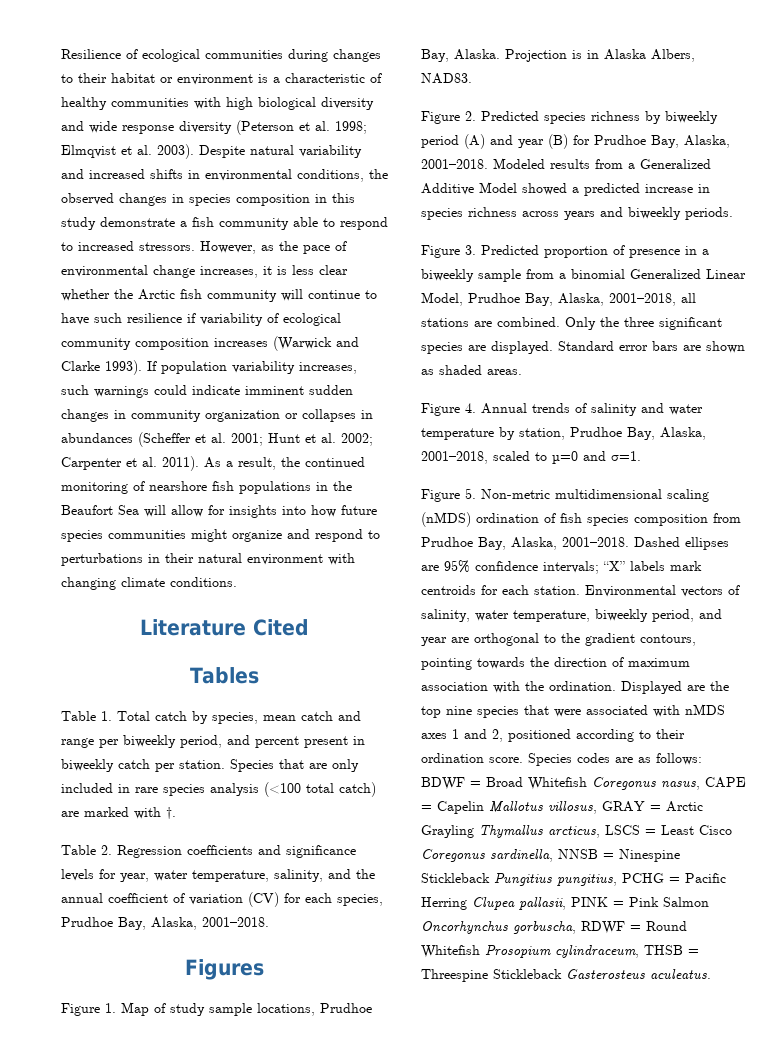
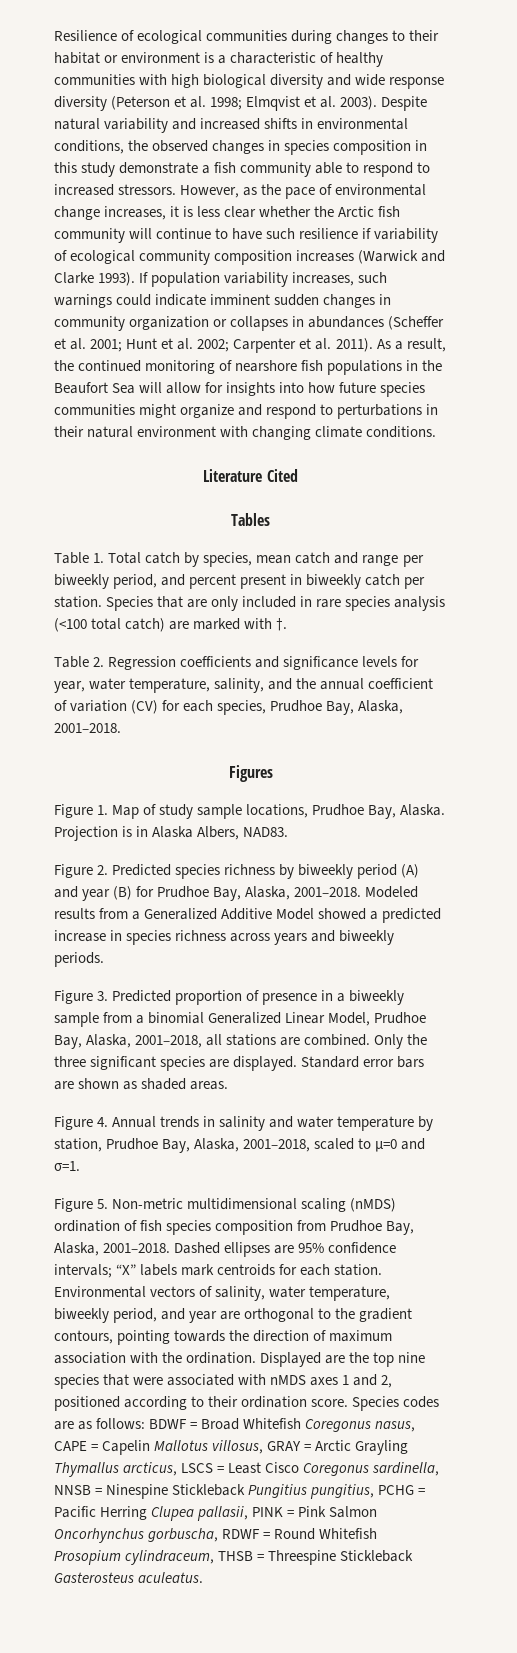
- Figure 4. Annual trends of salinity and water temperature by station, Prudhoe Bay, Alaska, 2001–2018, scaled to µ=0 and σ=1.
+ Figure 4. Annual trends in salinity and water temperature by station, Prudhoe Bay, Alaska, 2001–2018, scaled to µ=0 and σ=1.

